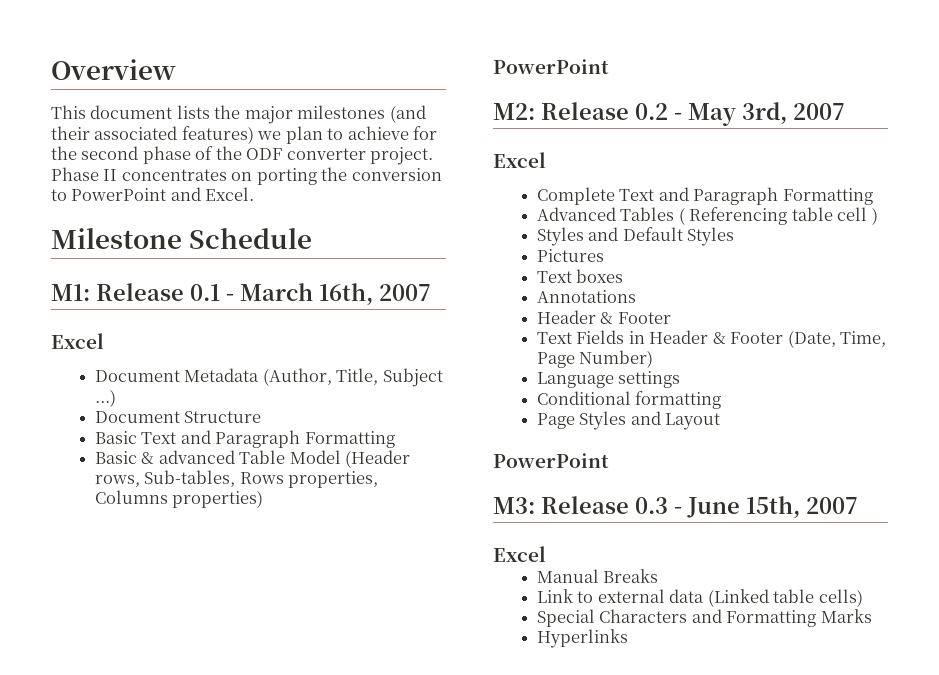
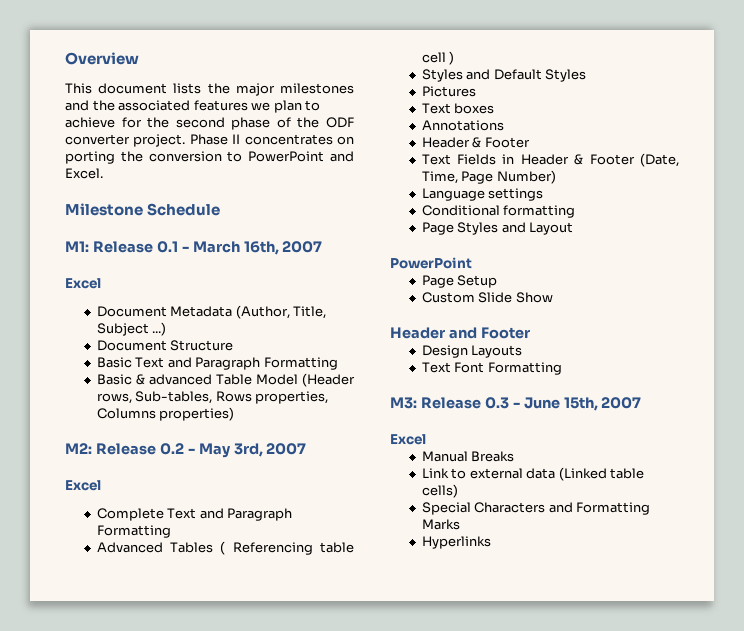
- This document lists the major milestones (and their associated features) we plan to achieve for the second phase of the ODF converter project.
+ This document lists the major milestones and the associated features we plan to achieve for the second phase of the ODF converter project.
  Basic & advanced Table Model (Header rows, Sub-tables, Rows properties, Columns properties)
- PowerPoint
+ Page Setup
+ Custom Slide Show
+ Header and Footer
+ Design Layouts
+ Text Font Formatting

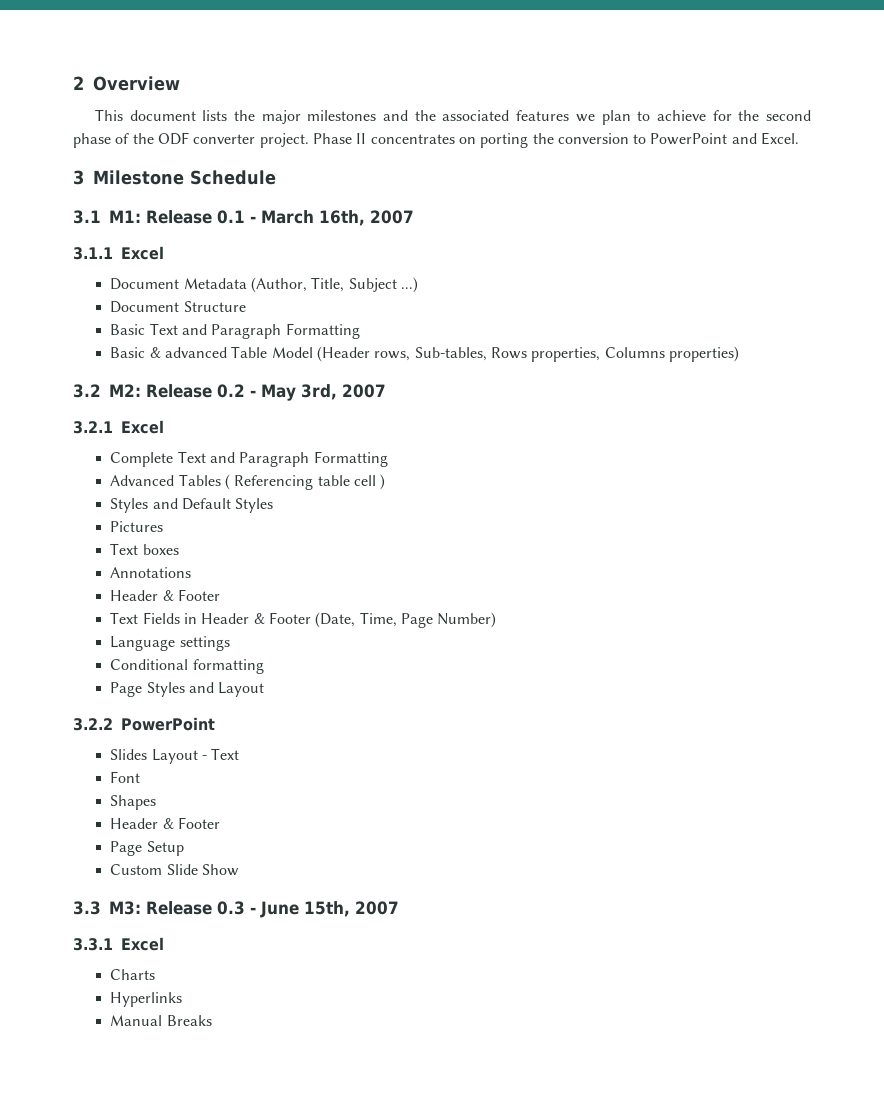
- Overview
+ 2 Overview
- Milestone Schedule
+ 3 Milestone Schedule
- M1: Release 0.1 - March 16th, 2007
- Excel
+ 3.1 M1: Release 0.1 - March 16th, 2007
+ 3.1.1 Excel
- M2: Release 0.2 - May 3rd, 2007
- Excel
+ 3.2 M2: Release 0.2 - May 3rd, 2007
+ 3.2.1 Excel
  Page Styles and Layout
- PowerPoint
+ 3.2.2 PowerPoint
+ Slides Layout - Text
+ Font
+ Shapes
+ Header & Footer
- Header and Footer
- Design Layouts
- Text Font Formatting
- M3: Release 0.3 - June 15th, 2007
- Excel
+ 3.3 M3: Release 0.3 - June 15th, 2007
+ 3.3.1 Excel
+ Charts
+ Hyperlinks
- Link to external data (Linked table cells)
- Special Characters and Formatting Marks
- Hyperlinks

